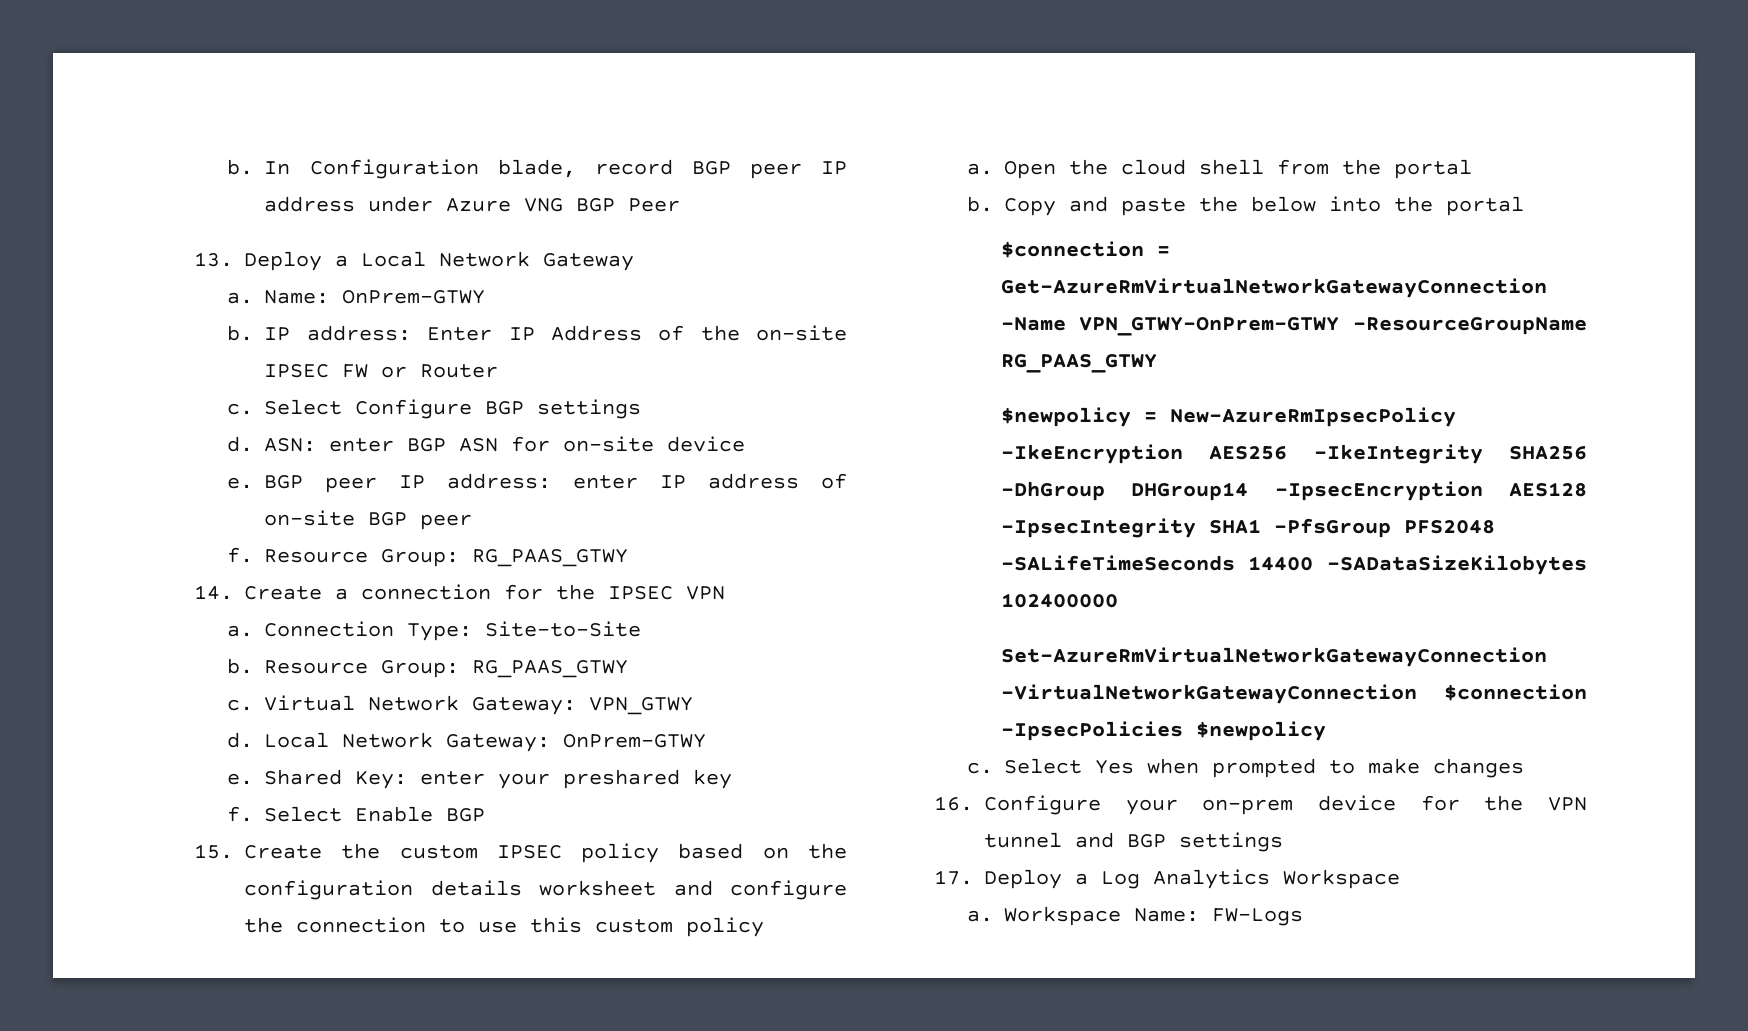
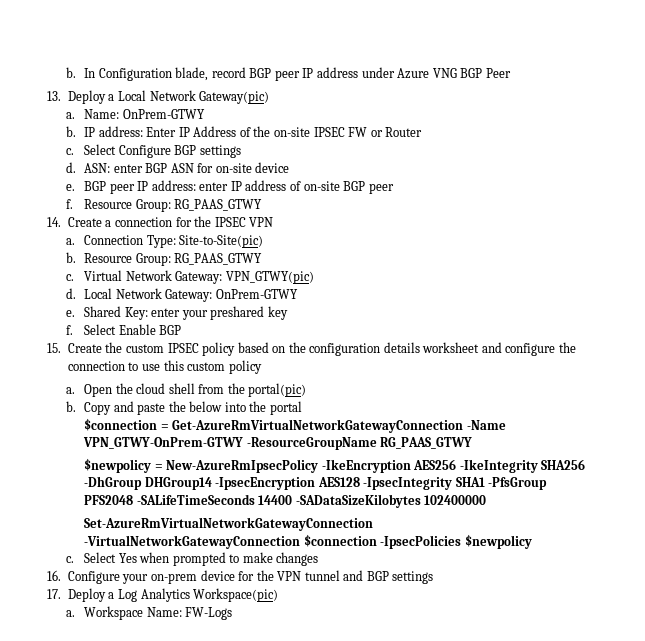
- 13. Deploy a Local Network Gateway
+ 13. Deploy a Local Network Gateway(pic)
- Connection Type: Site-to-Site
+ Connection Type: Site-to-Site(pic)
- Virtual Network Gateway: VPN_GTWY
+ Virtual Network Gateway: VPN_GTWY(pic)
- Open the cloud shell from the portal
+ Open the cloud shell from the portal(pic)
- 17. Deploy a Log Analytics Workspace
+ 17. Deploy a Log Analytics Workspace(pic)

